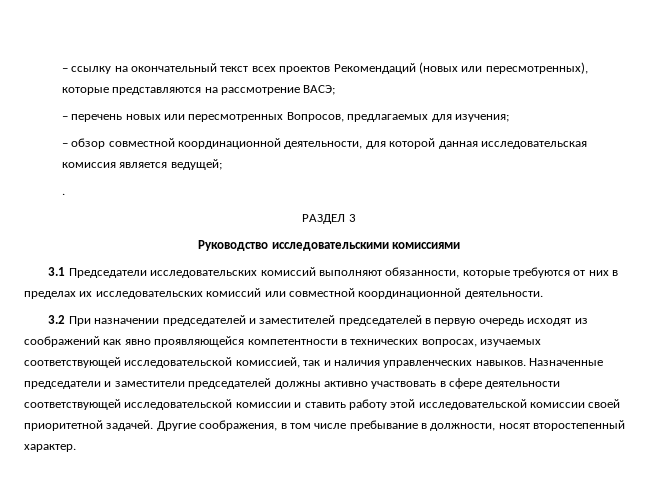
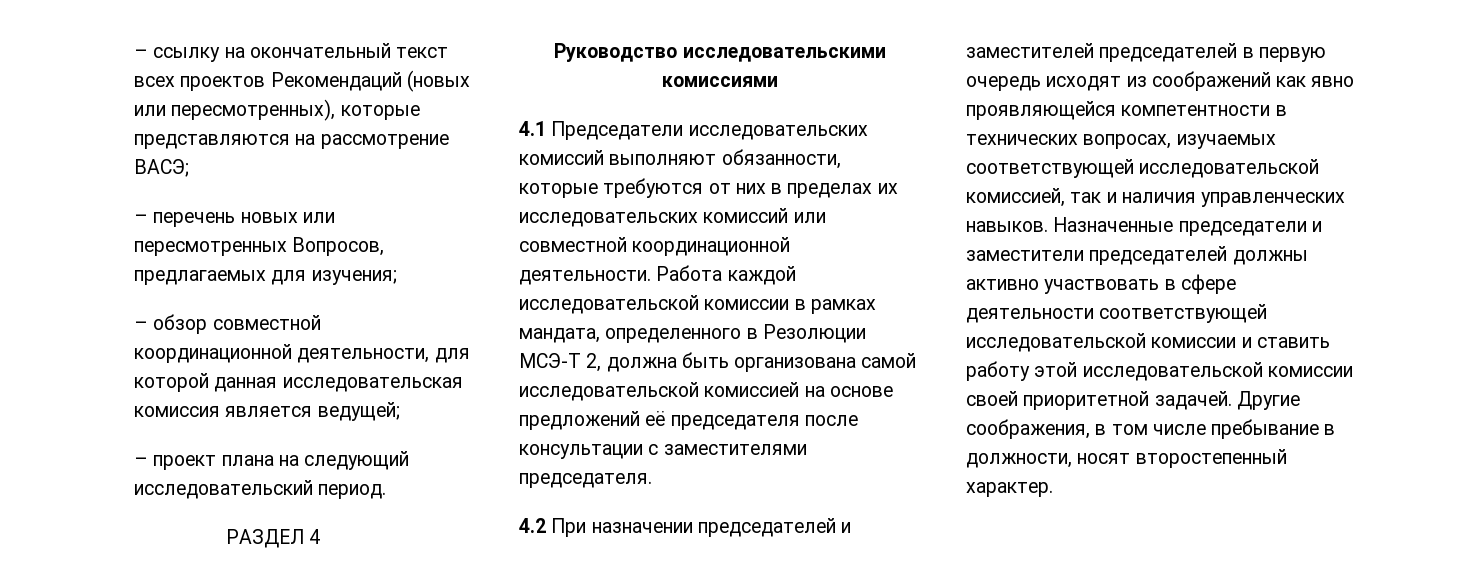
- .
+ – проект плана на следующий исследовательский период.
- РАЗДЕЛ 3
+ РАЗДЕЛ 4
- 3.1 Председатели исследовательских комиссий выполняют обязанности, которые требуются от них в пределах их исследовательских комиссий или совместной координационной деятельности.
- 3.2 При назначении председателей и заместителей председателей в первую очередь исходят из соображений как явно проявляющейся компетентности в технических вопросах, изучаемых соответствующей исследовательской комиссией, так и наличия управленческих навыков.
+ 4.1 Председатели исследовательских комиссий выполняют обязанности, которые требуются от них в пределах их исследовательских комиссий или совместной координационной деятельности. Работа каждой исследовательской комиссии в рамках мандата, определенного в Резолюции МСЭ-Т 2, должна быть организована самой исследовательской комиссией на основе предложений её председателя после консультации с заместителями председателя.
+ 4.2 При назначении председателей и заместителей председателей в первую очередь исходят из соображений как явно проявляющейся компетентности в технических вопросах, изучаемых соответствующей исследовательской комиссией, так и наличия управленческих навыков.

